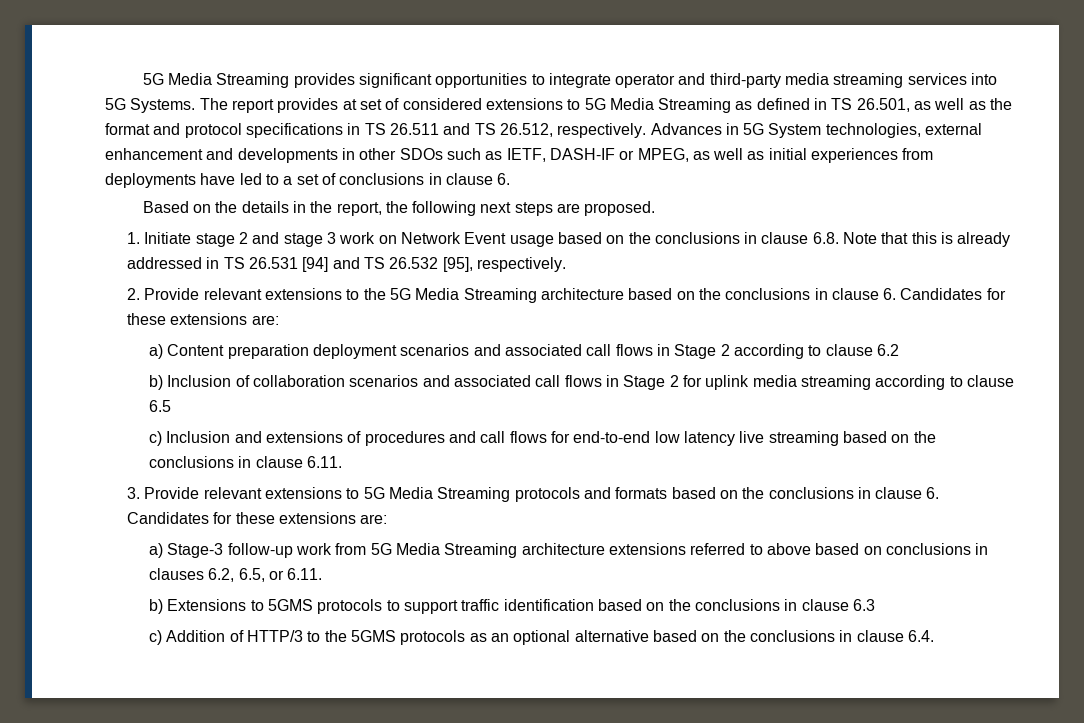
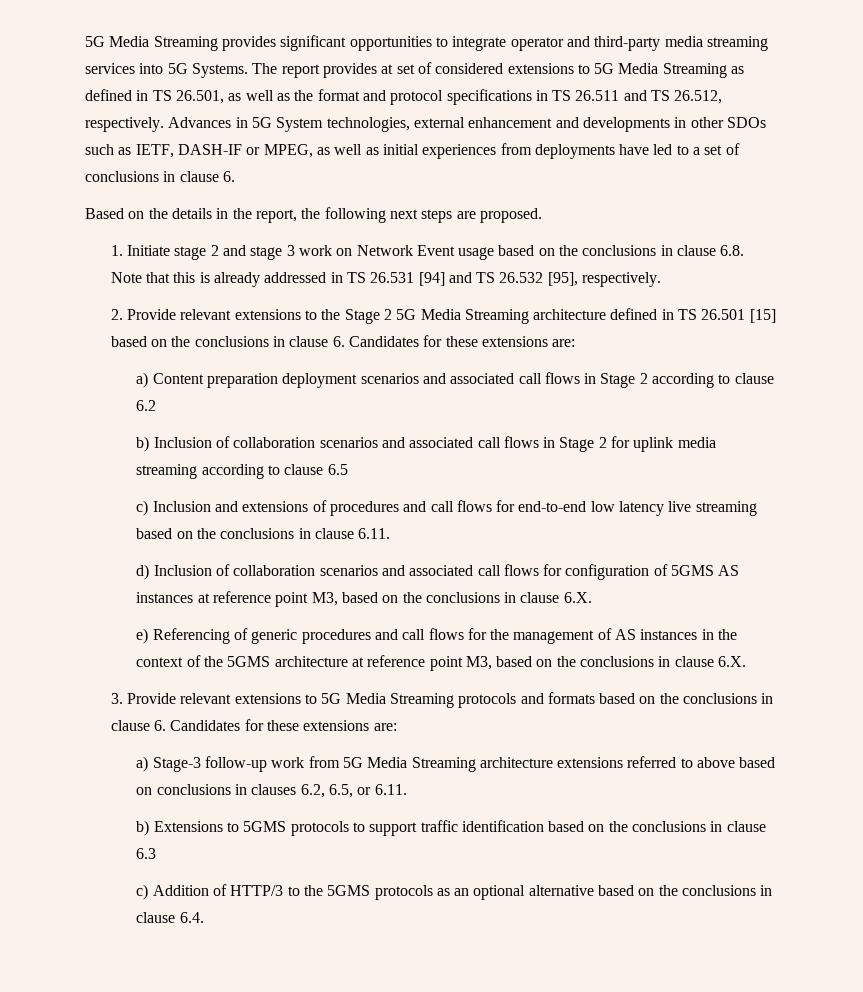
- 2. Provide relevant extensions to the 5G Media Streaming architecture based on the conclusions in clause 6. Candidates for these extensions are:
+ 2. Provide relevant extensions to the Stage 2 5G Media Streaming architecture defined in TS 26.501 [15] based on the conclusions in clause 6. Candidates for these extensions are:
+ d) Inclusion of collaboration scenarios and associated call flows for configuration of 5GMS AS instances at reference point M3, based on the conclusions in clause 6.X.
+ e) Referencing of generic procedures and call flows for the management of AS instances in the context of the 5GMS architecture at reference point M3, based on the conclusions in clause 6.X.

